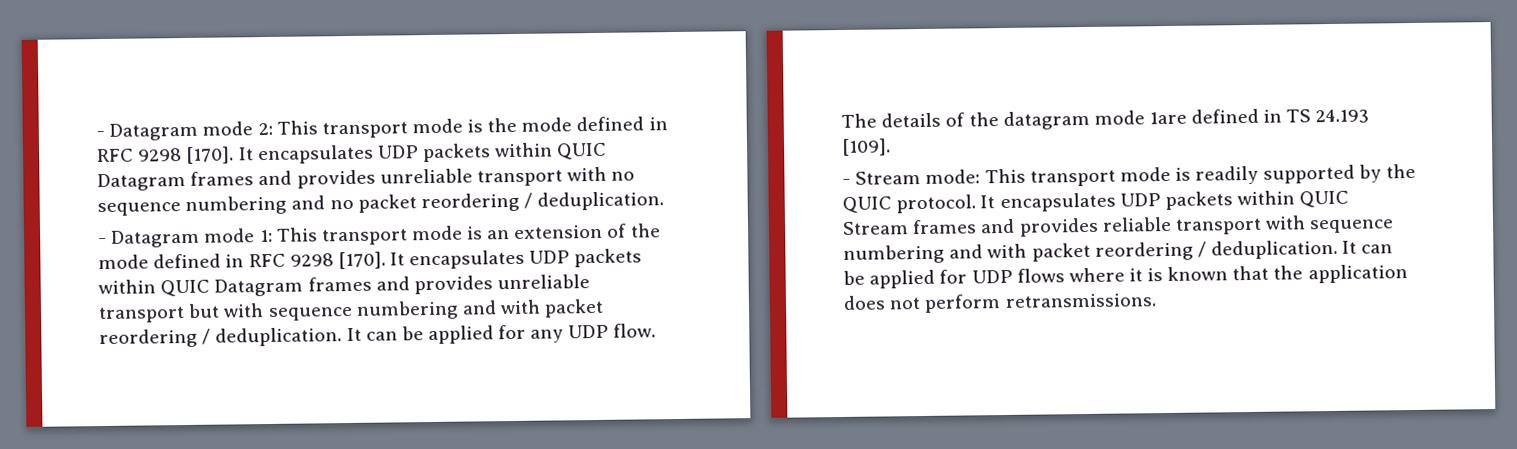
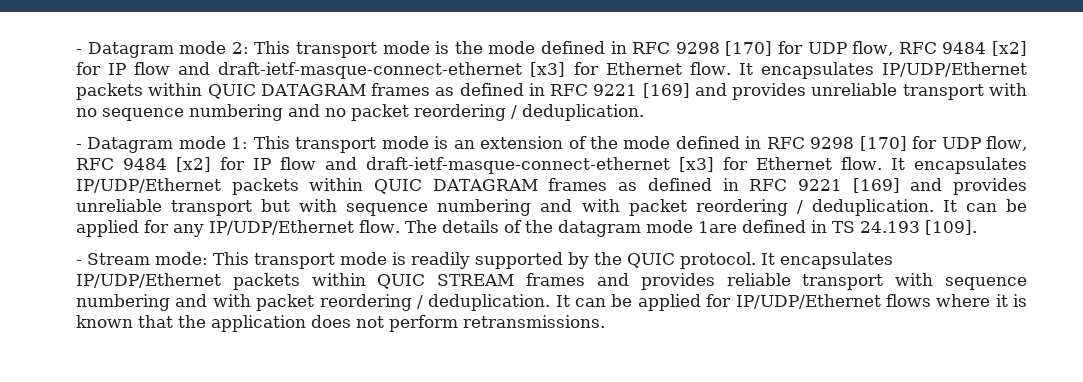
- - Datagram mode 2: This transport mode is the mode defined in RFC 9298 [170]. It encapsulates UDP packets within QUIC Datagram frames and provides unreliable transport with no sequence numbering and no packet reordering / deduplication.
+ - Datagram mode 2: This transport mode is the mode defined in RFC 9298 [170] for UDP flow, RFC 9484 [x2] for IP flow and draft-ietf-masque-connect-ethernet [x3] for Ethernet flow. It encapsulates IP/UDP/Ethernet packets within QUIC DATAGRAM frames as defined in RFC 9221 [169] and provides unreliable transport with no sequence numbering and no packet reordering / deduplication.
- - Datagram mode 1: This transport mode is an extension of the mode defined in RFC 9298 [170]. It encapsulates UDP packets within QUIC Datagram frames and provides unreliable transport but with sequence numbering and with packet reordering / deduplication.
+ - Datagram mode 1: This transport mode is an extension of the mode defined in RFC 9298 [170] for UDP flow, RFC 9484 [x2] for IP flow and draft-ietf-masque-connect-ethernet [x3] for Ethernet flow. It encapsulates IP/UDP/Ethernet packets within QUIC DATAGRAM frames as defined in RFC 9221 [169] and provides unreliable transport but with sequence numbering and with packet reordering / deduplication.
- It can be applied for any UDP flow.
+ It can be applied for any IP/UDP/Ethernet flow.
- It encapsulates UDP packets within QUIC Stream frames and provides reliable transport with sequence numbering and with packet reordering / deduplication.
+ It encapsulates IP/UDP/Ethernet packets within QUIC STREAM frames and provides reliable transport with sequence numbering and with packet reordering / deduplication.
- It can be applied for UDP flows where it is known that the application does not perform retransmissions.
+ It can be applied for IP/UDP/Ethernet flows where it is known that the application does not perform retransmissions.

